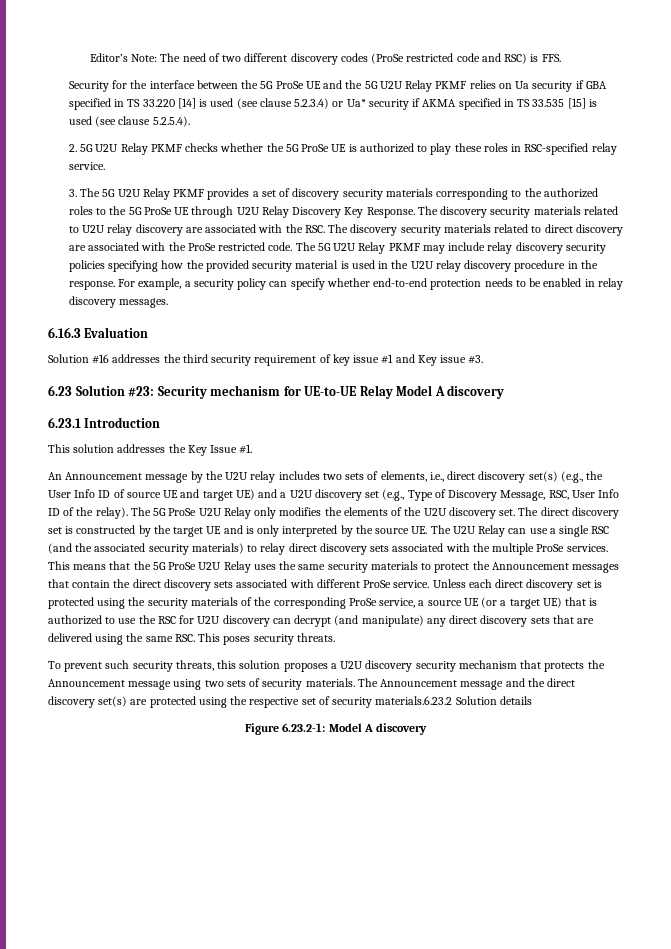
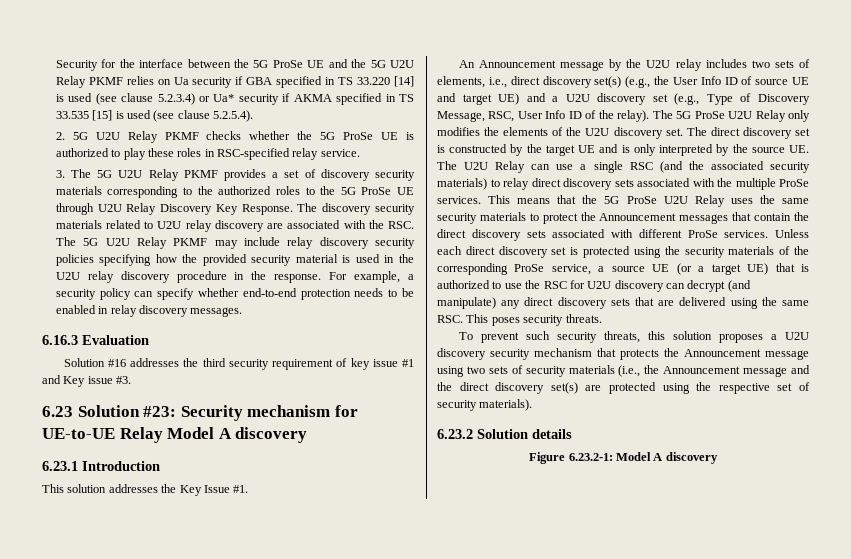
- Editor’s Note: The need of two different discovery codes (ProSe restricted code and RSC) is FFS.
- The discovery security materials related to U2U relay discovery are associated with the RSC. The discovery security materials related to direct discovery are associated with the ProSe restricted code. The 5G U2U Relay PKMF may include relay discovery security policies specifying how the provided security material is used in the U2U relay discovery procedure in the response.
+ The discovery security materials related to U2U relay discovery are associated with the RSC. The 5G U2U Relay PKMF may include relay discovery security policies specifying how the provided security material is used in the U2U relay discovery procedure in the response.
- This means that the 5G ProSe U2U Relay uses the same security materials to protect the Announcement messages that contain the direct discovery sets associated with different ProSe service.
+ This means that the 5G ProSe U2U Relay uses the same security materials to protect the Announcement messages that contain the direct discovery sets associated with different ProSe services.
- To prevent such security threats, this solution proposes a U2U discovery security mechanism that protects the Announcement message using two sets of security materials. The Announcement message and the direct discovery set(s) are protected using the respective set of security materials.6.23.2 Solution details
+ To prevent such security threats, this solution proposes a U2U discovery security mechanism that protects the Announcement message using two sets of security materials (i.e., the Announcement message and the direct discovery set(s) are protected using the respective set of security materials).
+ 6.23.2 Solution details

